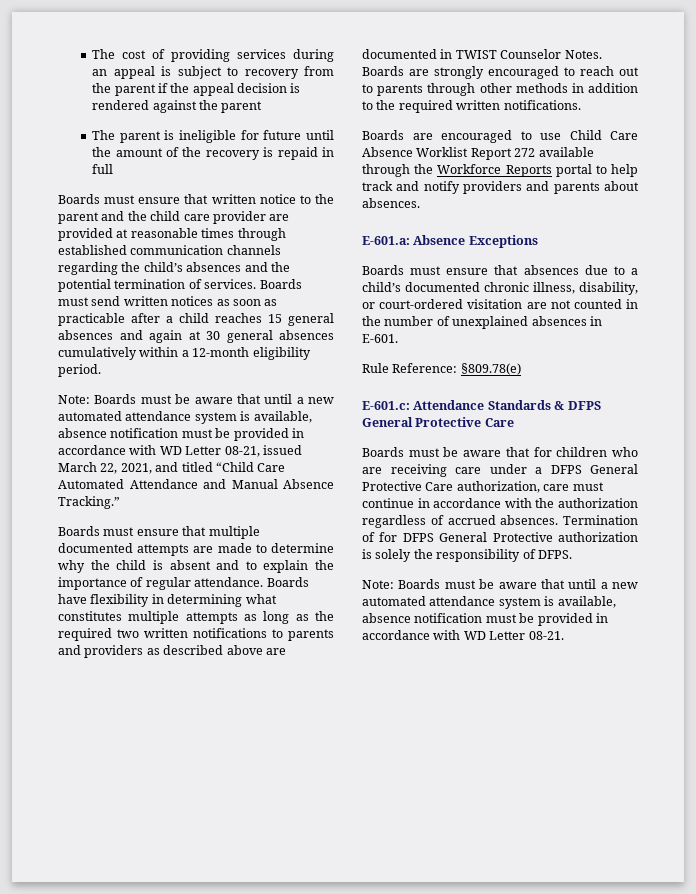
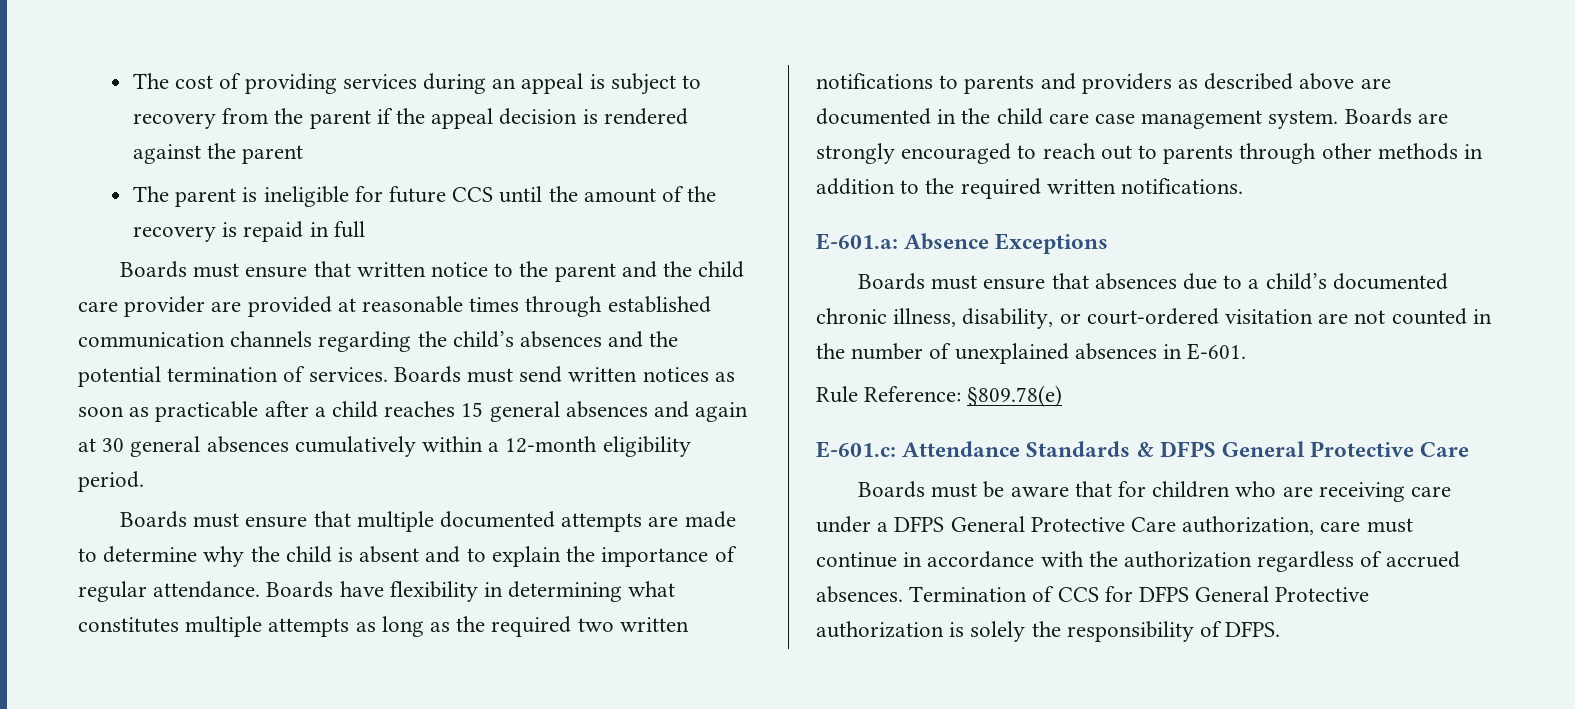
- The parent is ineligible for future until the amount of the recovery is repaid in full
+ The parent is ineligible for future CCS until the amount of the recovery is repaid in full
- Note: Boards must be aware that until a new automated attendance system is available, absence notification must be provided in accordance with WD Letter 08-21, issued March 22, 2021, and titled “Child Care Automated Attendance and Manual Absence Tracking.”
- Boards have flexibility in determining what constitutes multiple attempts as long as the required two written notifications to parents and providers as described above are documented in TWIST Counselor Notes.
+ Boards have flexibility in determining what constitutes multiple attempts as long as the required two written notifications to parents and providers as described above are documented in the child care case management system.
- Boards are encouraged to use Child Care Absence Worklist Report 272 available through the Workforce Reports portal to help track and notify providers and parents about absences.
- Termination of for DFPS General Protective authorization is solely the responsibility of DFPS.
+ Termination of CCS for DFPS General Protective authorization is solely the responsibility of DFPS.
- Note: Boards must be aware that until a new automated attendance system is available, absence notification must be provided in accordance with WD Letter 08-21.

